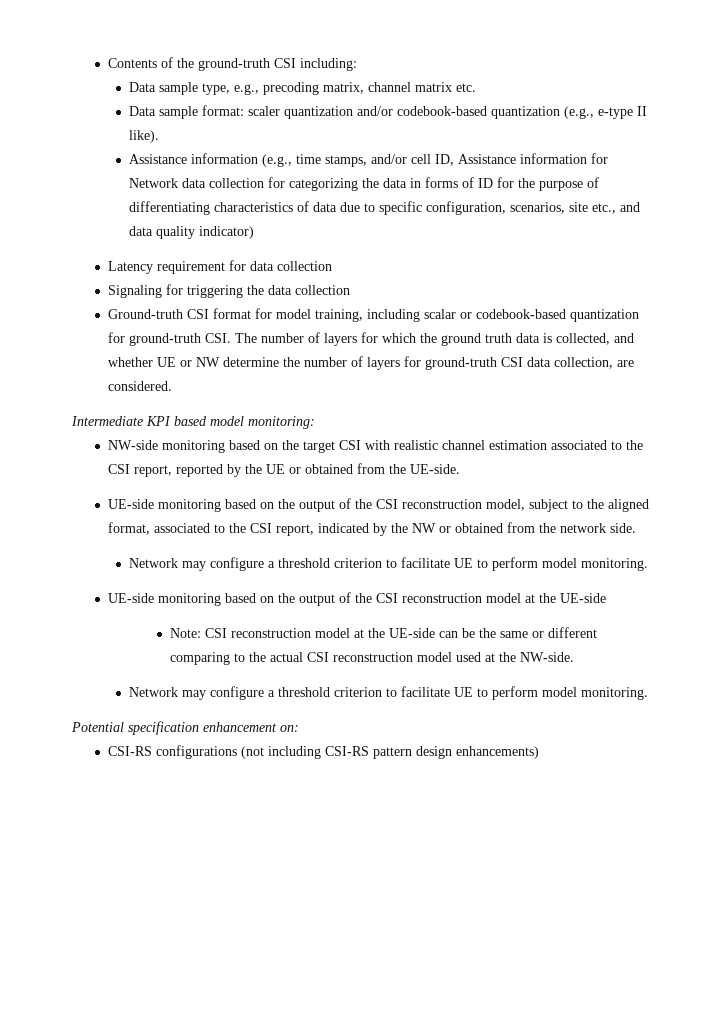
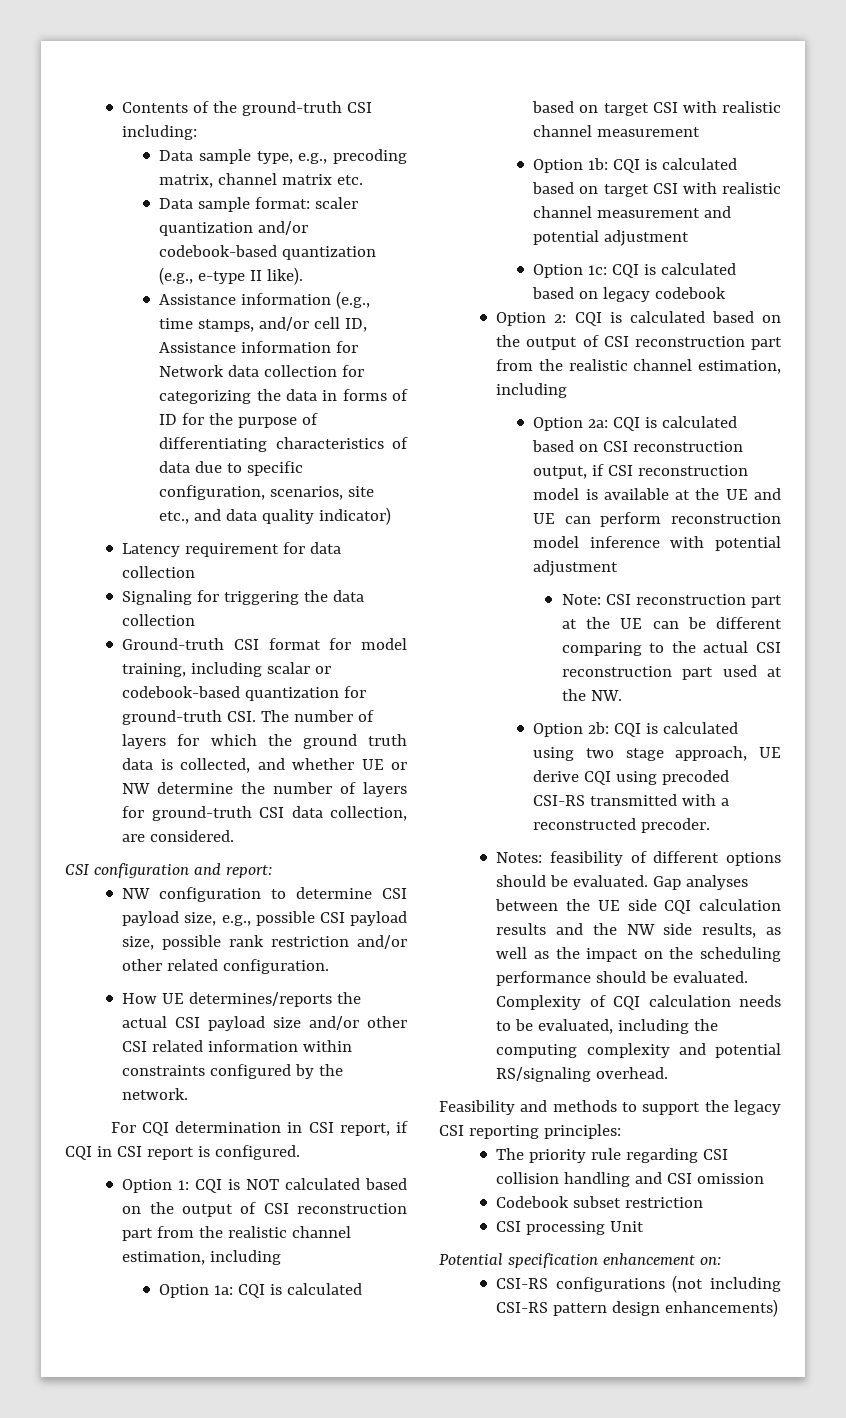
- Intermediate KPI based model monitoring:
- NW-side monitoring based on the target CSI with realistic channel estimation associated to the CSI report, reported by the UE or obtained from the UE-side.
- UE-side monitoring based on the output of the CSI reconstruction model, subject to the aligned format, associated to the CSI report, indicated by the NW or obtained from the network side.
- Network may configure a threshold criterion to facilitate UE to perform model monitoring.
- UE-side monitoring based on the output of the CSI reconstruction model at the UE-side
+ CSI configuration and report:
+ NW configuration to determine CSI payload size, e.g., possible CSI payload size, possible rank restriction and/or other related configuration.
+ How UE determines/reports the actual CSI payload size and/or other CSI related information within constraints configured by the network.
+ For CQI determination in CSI report, if CQI in CSI report is configured.
+ Option 1: CQI is NOT calculated based on the output of CSI reconstruction part from the realistic channel estimation, including
+ Option 1a: CQI is calculated based on target CSI with realistic channel measurement
+ Option 1b: CQI is calculated based on target CSI with realistic channel measurement and potential adjustment
+ Option 1c: CQI is calculated based on legacy codebook
+ Option 2: CQI is calculated based on the output of CSI reconstruction part from the realistic channel estimation, including
+ Option 2a: CQI is calculated based on CSI reconstruction output, if CSI reconstruction model is available at the UE and UE can perform reconstruction model inference with potential adjustment
- Note: CSI reconstruction model at the UE-side can be the same or different comparing to the actual CSI reconstruction model used at the NW-side.
- Network may configure a threshold criterion to facilitate UE to perform model monitoring.
+ Note: CSI reconstruction part at the UE can be different comparing to the actual CSI reconstruction part used at the NW.
+ Option 2b: CQI is calculated using two stage approach, UE derive CQI using precoded CSI-RS transmitted with a reconstructed precoder.
+ Notes: feasibility of different options should be evaluated. Gap analyses between the UE side CQI calculation results and the NW side results, as well as the impact on the scheduling performance should be evaluated. Complexity of CQI calculation needs to be evaluated, including the computing complexity and potential RS/signaling overhead.
+ Feasibility and methods to support the legacy CSI reporting principles:
+ The priority rule regarding CSI collision handling and CSI omission
+ Codebook subset restriction
+ CSI processing Unit

